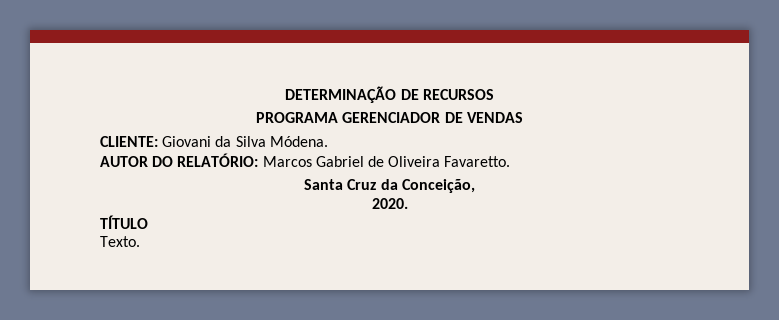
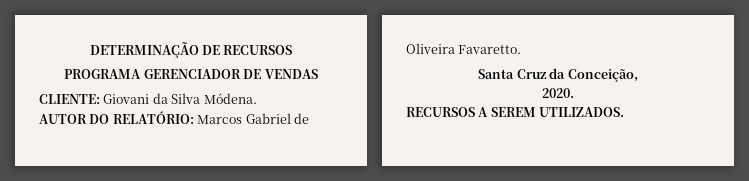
- TÍTULO
- Texto.
+ RECURSOS A SEREM UTILIZADOS.

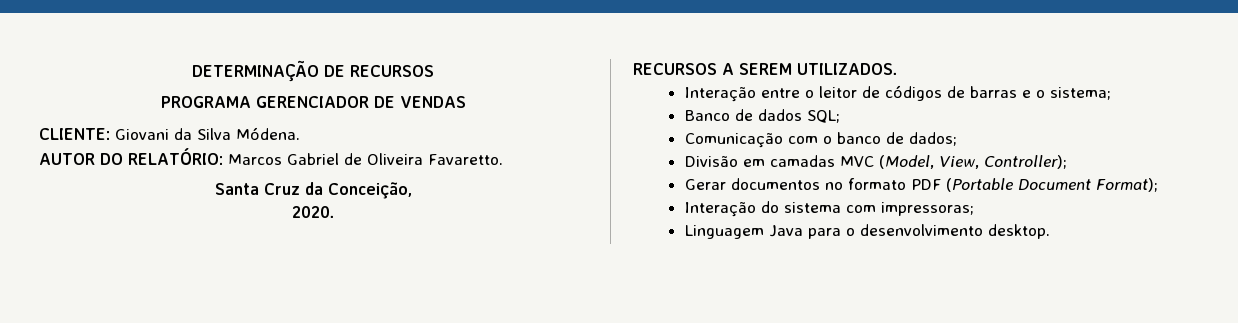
+ Interação entre o leitor de códigos de barras e o sistema;
+ Banco de dados SQL;
+ Comunicação com o banco de dados;
+ Divisão em camadas MVC (Model, View, Controller);
+ Gerar documentos no formato PDF (Portable Document Format);
+ Interação do sistema com impressoras;
+ Linguagem Java para o desenvolvimento desktop.

